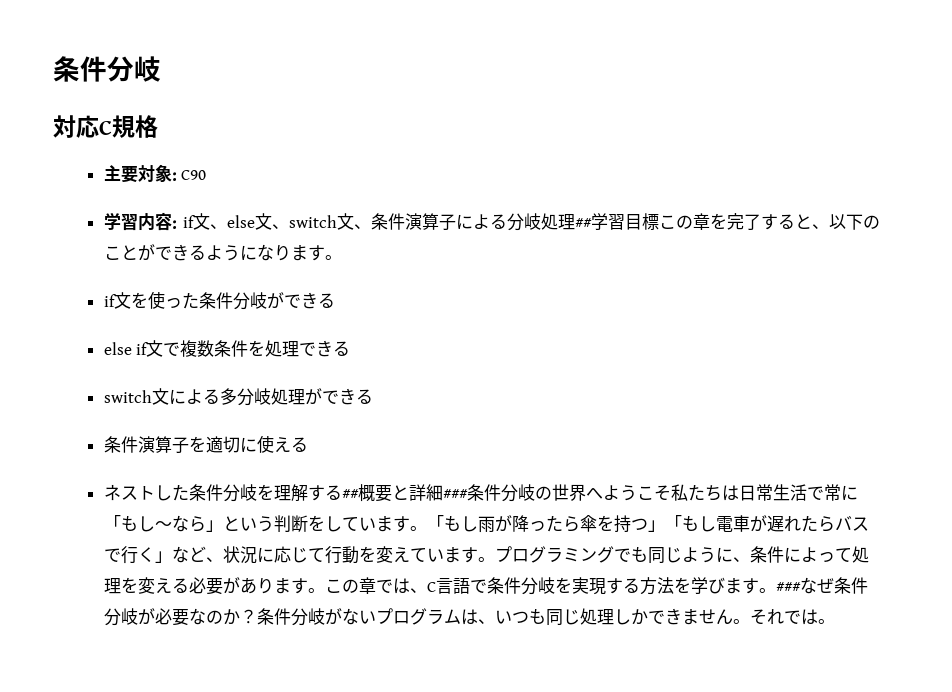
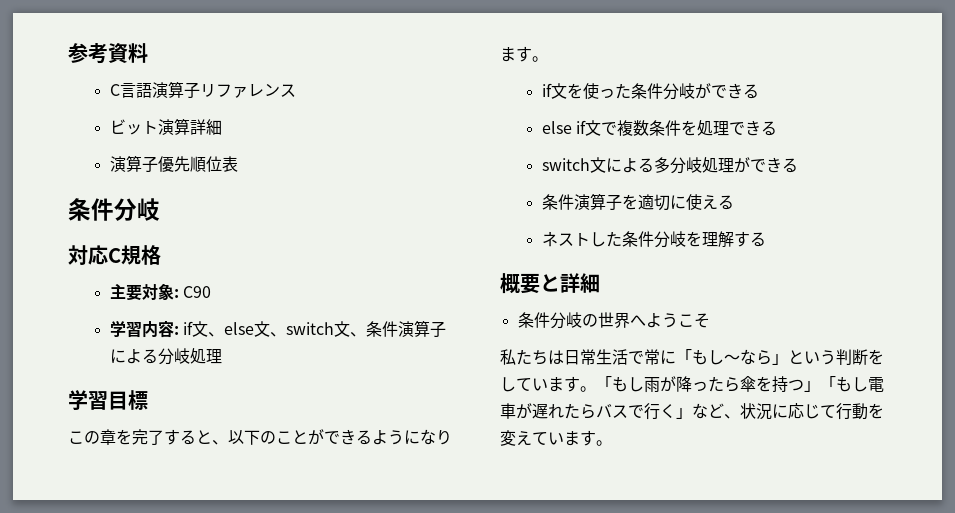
+ 参考資料
+ C言語演算子リファレンス
+ ビット演算詳細
+ 演算子優先順位表
- 学習内容: if文、else文、switch文、条件演算子による分岐処理##学習目標この章を完了すると、以下のことができるようになります。
+ 学習内容: if文、else文、switch文、条件演算子による分岐処理
+ 学習目標
+ この章を完了すると、以下のことができるようになります。
- ネストした条件分岐を理解する##概要と詳細###条件分岐の世界へようこそ私たちは日常生活で常に「もし〜なら」という判断をしています。
+ ネストした条件分岐を理解する
+ 概要と詳細
+ 条件分岐の世界へようこそ
+ 私たちは日常生活で常に「もし〜なら」という判断をしています。
- プログラミングでも同じように、条件によって処理を変える必要があります。この章では、C言語で条件分岐を実現する方法を学びます。###なぜ条件分岐が必要なのか？条件分岐がないプログラムは、いつも同じ処理しかできません。それでは。

